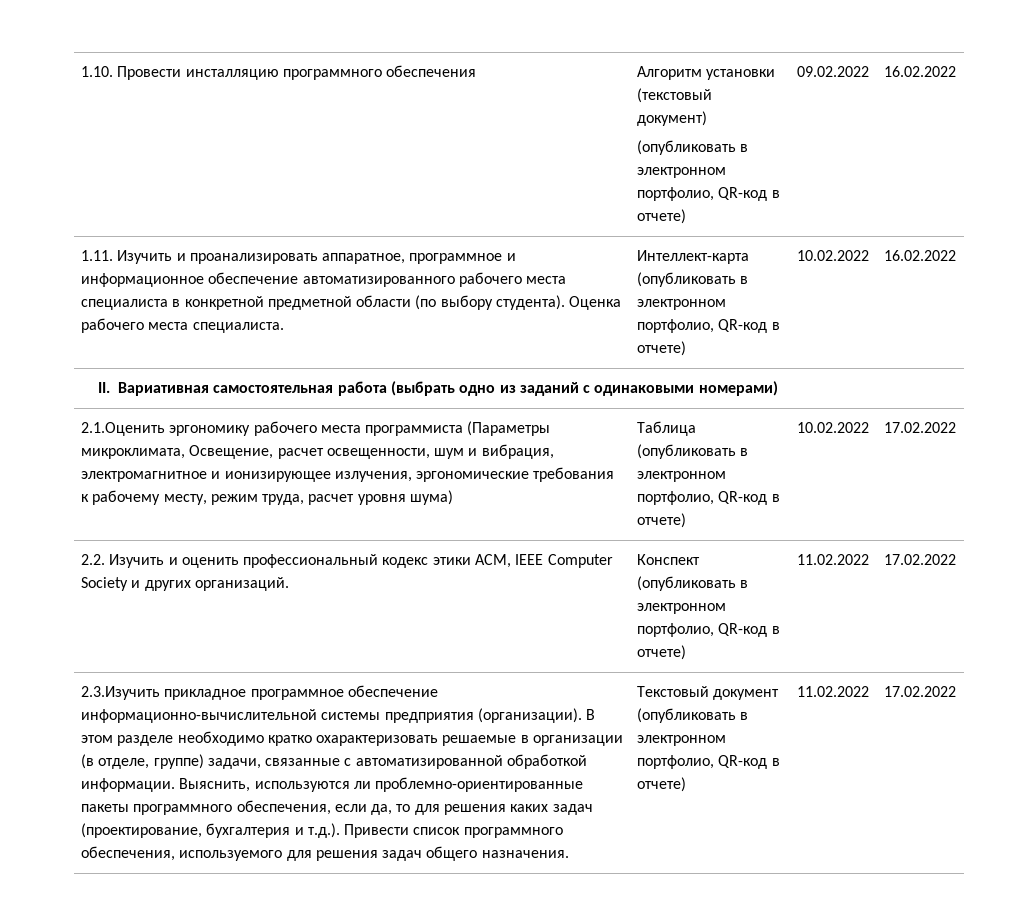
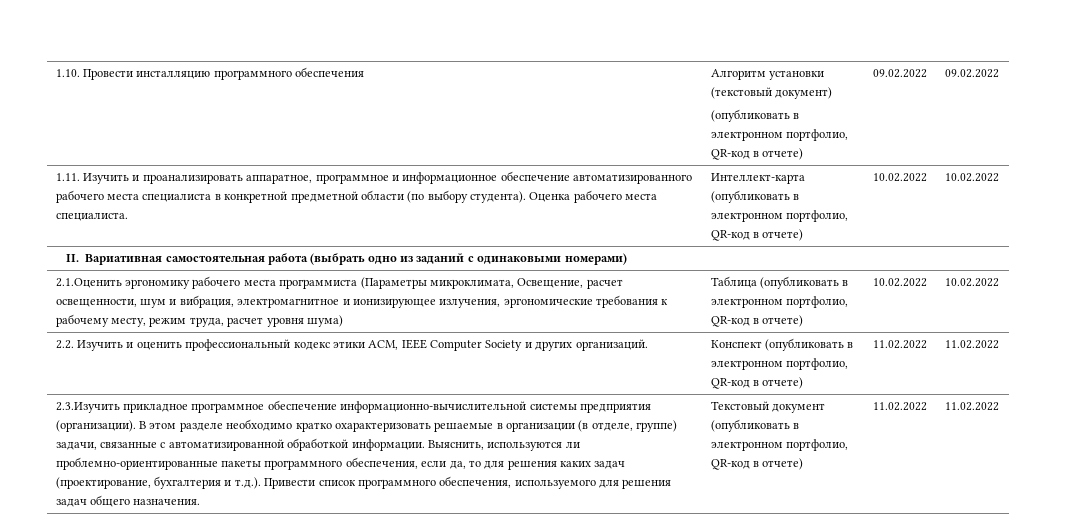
  1.10. Провести инсталляцию программного обеспечения | Алгоритм установки (текстовый документ)
- (опубликовать в электронном портфолио, QR-код в отчете) | 09.02.2022 | 16.02.2022
+ (опубликовать в электронном портфолио, QR-код в отчете) | 09.02.2022 | 09.02.2022
- 1.11. Изучить и проанализировать аппаратное, программное и информационное обеспечение автоматизированного рабочего места специалиста в конкретной предметной области (по выбору студента). Оценка рабочего места специалиста. | Интеллект-карта (опубликовать в электронном портфолио, QR-код в отчете) | 10.02.2022 | 16.02.2022
+ 1.11. Изучить и проанализировать аппаратное, программное и информационное обеспечение автоматизированного рабочего места специалиста в конкретной предметной области (по выбору студента). Оценка рабочего места специалиста. | Интеллект-карта (опубликовать в электронном портфолио, QR-код в отчете) | 10.02.2022 | 10.02.2022
- 2.1.Оценить эргономику рабочего места программиста (Параметры микроклимата, Освещение, расчет освещенности, шум и вибрация, электромагнитное и ионизирующее излучения, эргономические требования к рабочему месту, режим труда, расчет уровня шума) | Таблица (опубликовать в электронном портфолио, QR-код в отчете) | 10.02.2022 | 17.02.2022
+ 2.1.Оценить эргономику рабочего места программиста (Параметры микроклимата, Освещение, расчет освещенности, шум и вибрация, электромагнитное и ионизирующее излучения, эргономические требования к рабочему месту, режим труда, расчет уровня шума) | Таблица (опубликовать в электронном портфолио, QR-код в отчете) | 10.02.2022 | 10.02.2022
- 2.2. Изучить и оценить профессиональный кодекс этики ACM, IEEE Computer Society и других организаций. | Конспект (опубликовать в электронном портфолио, QR-код в отчете) | 11.02.2022 | 17.02.2022
+ 2.2. Изучить и оценить профессиональный кодекс этики ACM, IEEE Computer Society и других организаций. | Конспект (опубликовать в электронном портфолио, QR-код в отчете) | 11.02.2022 | 11.02.2022
- Текстовый документ (опубликовать в электронном портфолио, QR-код в отчете) | 11.02.2022 | 17.02.2022
+ Текстовый документ (опубликовать в электронном портфолио, QR-код в отчете) | 11.02.2022 | 11.02.2022

